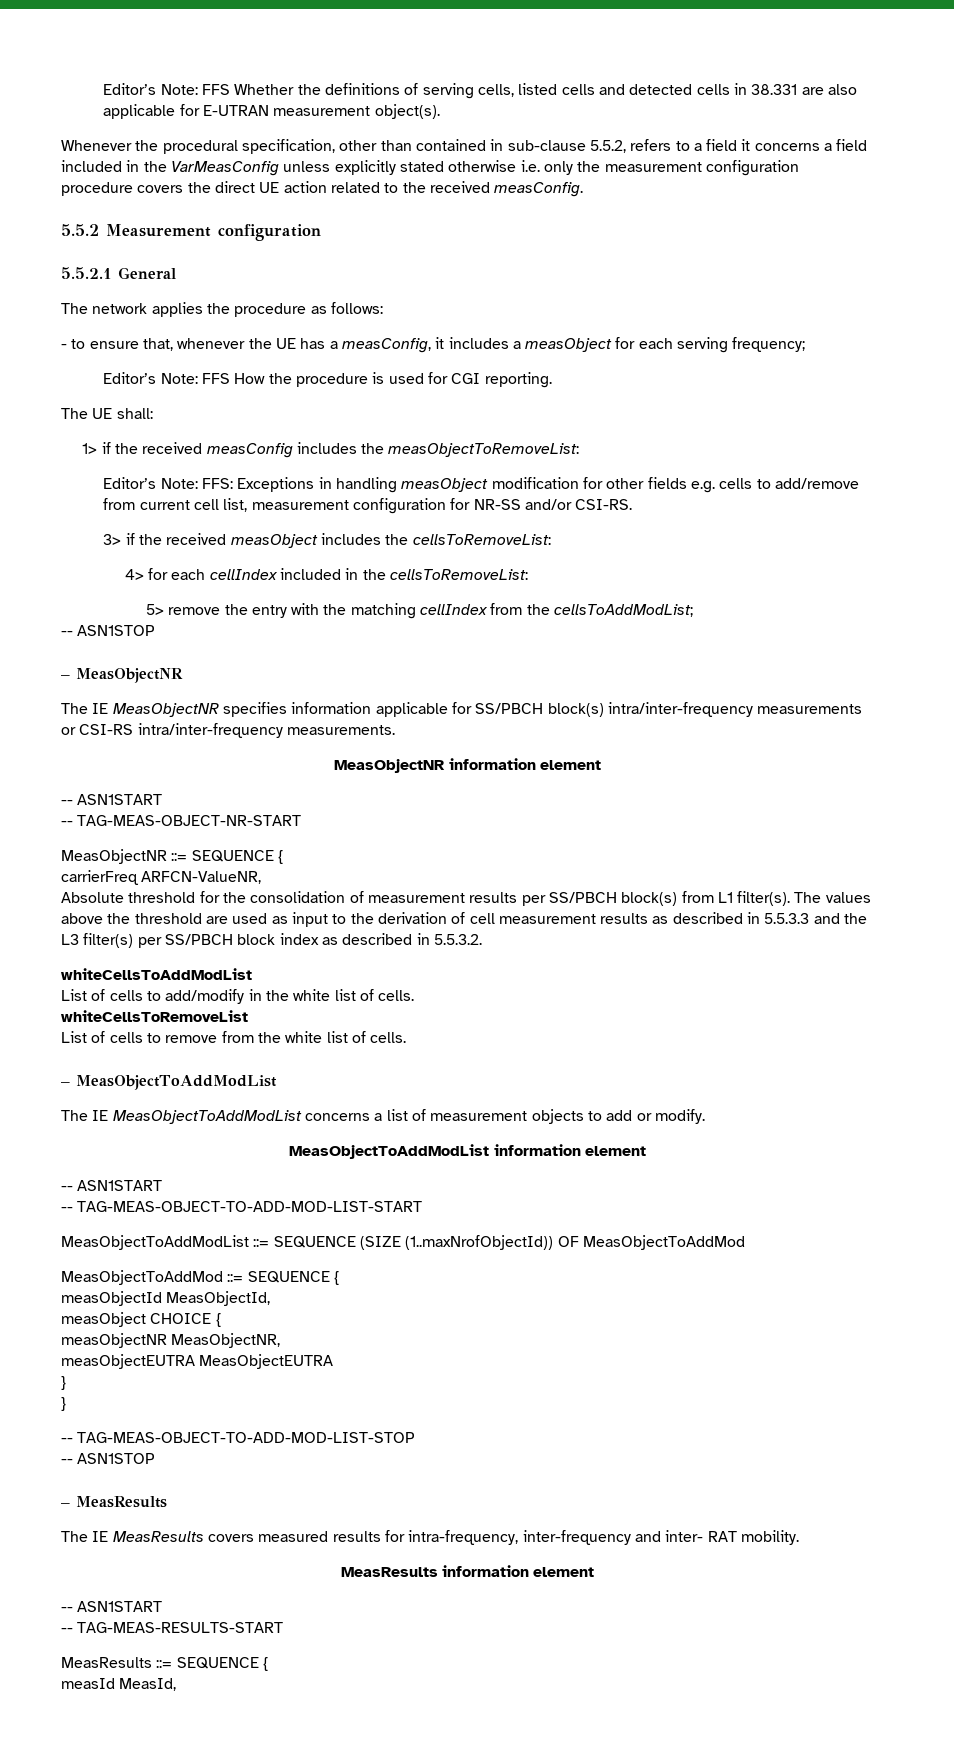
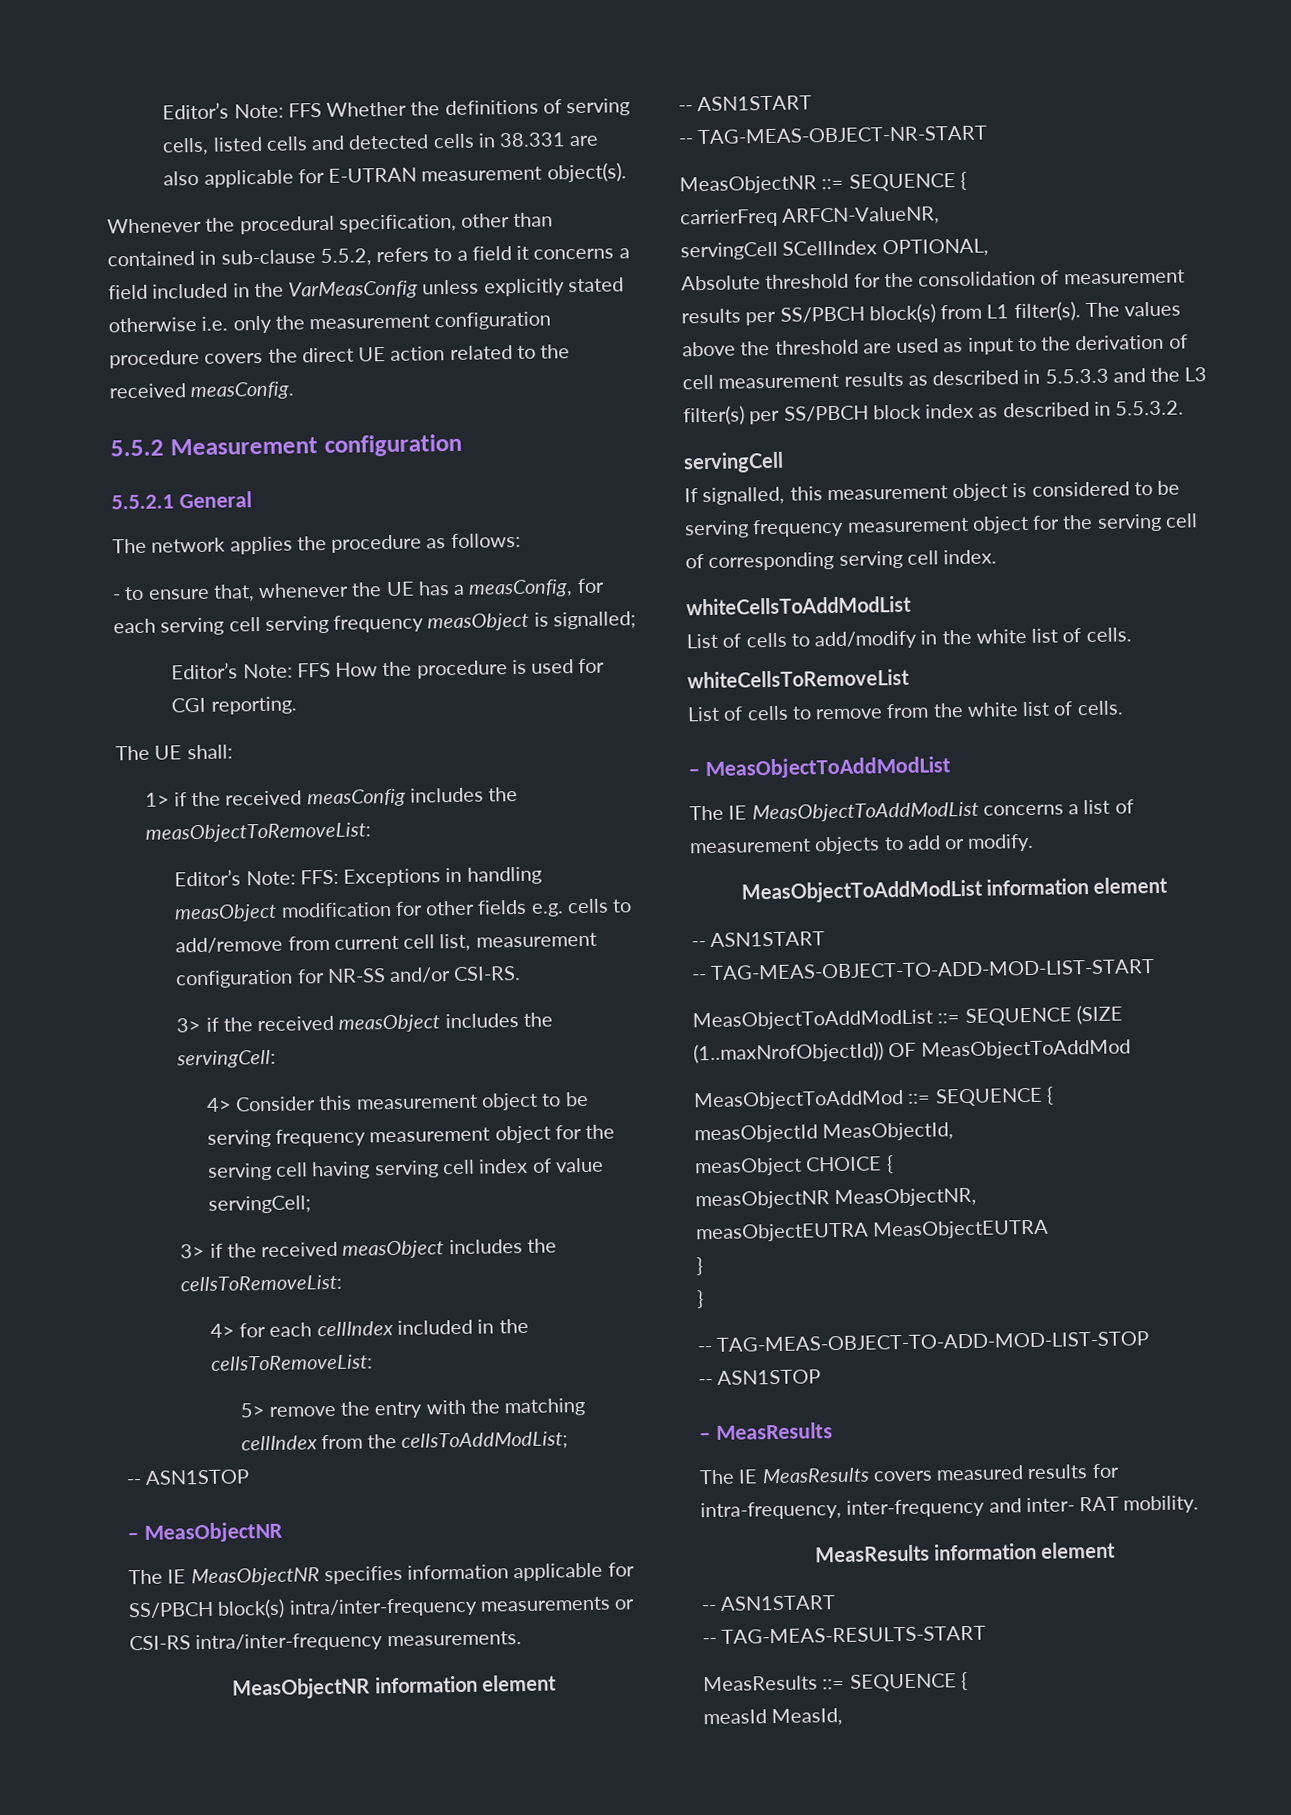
- - to ensure that, whenever the UE has a measConfig, it includes a measObject for each serving frequency;
+ - to ensure that, whenever the UE has a measConfig, for each serving cell serving frequency measObject is signalled;
+ 3> if the received measObject includes the servingCell:
+ 4> Consider this measurement object to be serving frequency measurement object for the serving cell having serving cell index of value servingCell;
+ servingCell SCellIndex OPTIONAL,
  The values above the threshold are used as input to the derivation of cell measurement results as described in 5.5.3.3 and the L3 filter(s) per SS/PBCH block index as described in 5.5.3.2.
+ servingCell
+ If signalled, this measurement object is considered to be serving frequency measurement object for the serving cell of corresponding serving cell index.

